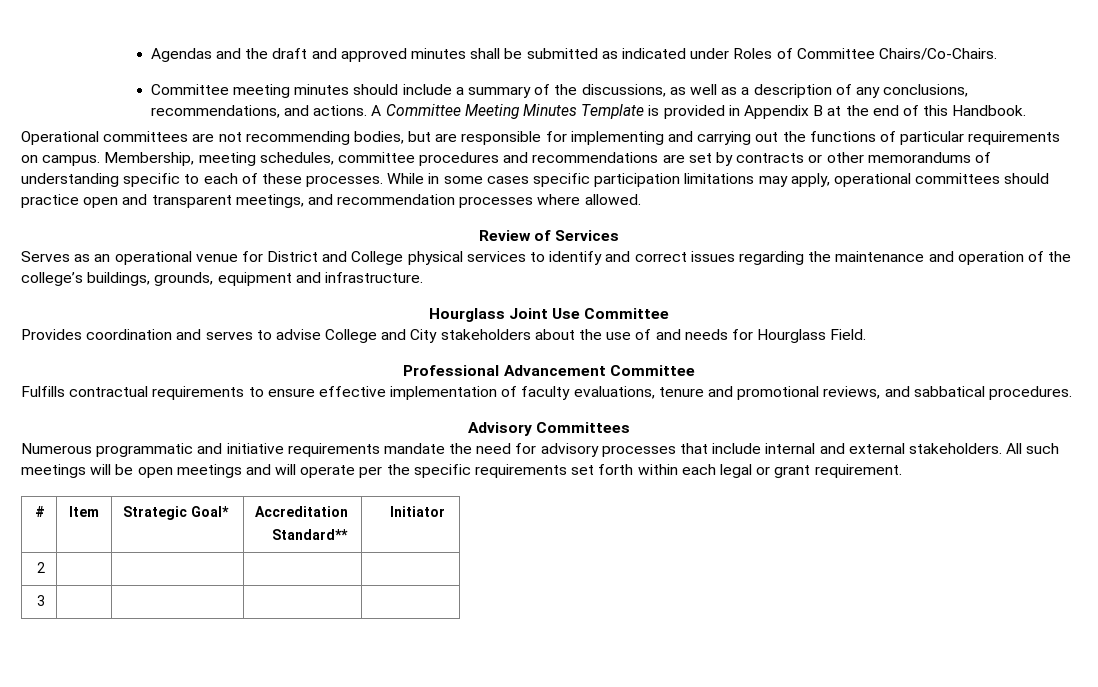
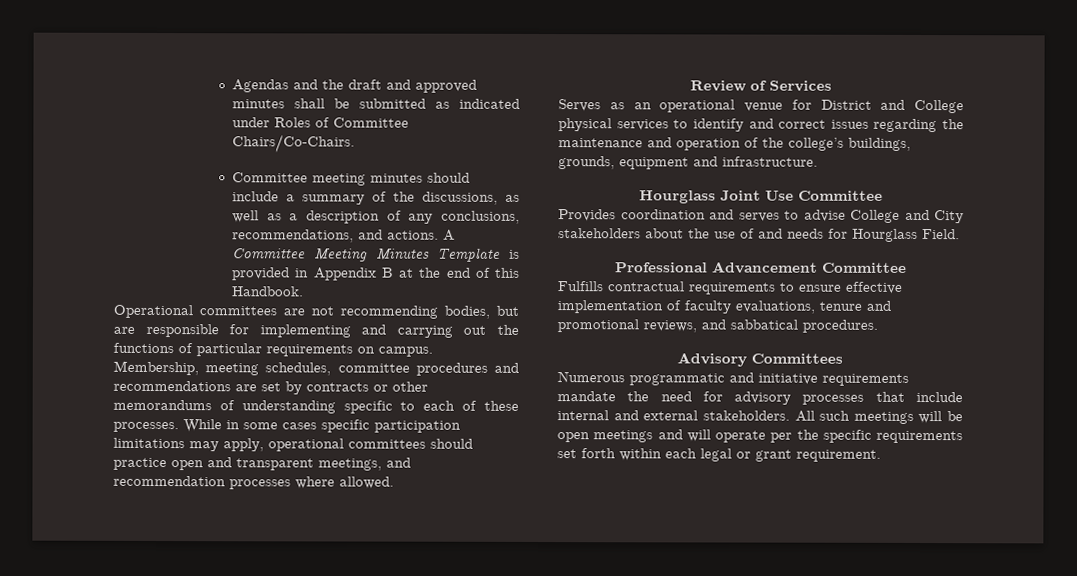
- # | Item | Strategic Goal* | Accreditation
- Standard** | Initiator
- 2 | | | |
- 3 | | | |

